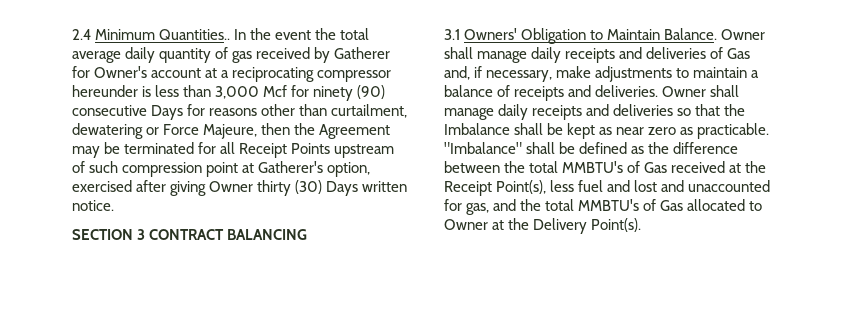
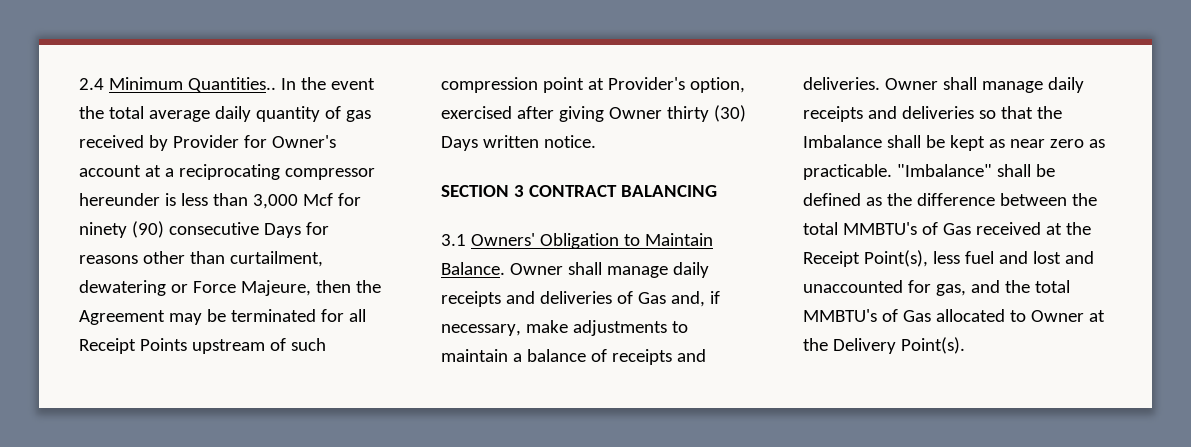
- In the event the total average daily quantity of gas received by Gatherer for Owner's account at a reciprocating compressor hereunder is less than 3,000 Mcf for ninety (90) consecutive Days for reasons other than curtailment, dewatering or Force Majeure, then the Agreement may be terminated for all Receipt Points upstream of such compression point at Gatherer's option, exercised after giving Owner thirty (30) Days written notice.
+ In the event the total average daily quantity of gas received by Provider for Owner's account at a reciprocating compressor hereunder is less than 3,000 Mcf for ninety (90) consecutive Days for reasons other than curtailment, dewatering or Force Majeure, then the Agreement may be terminated for all Receipt Points upstream of such compression point at Provider's option, exercised after giving Owner thirty (30) Days written notice.

